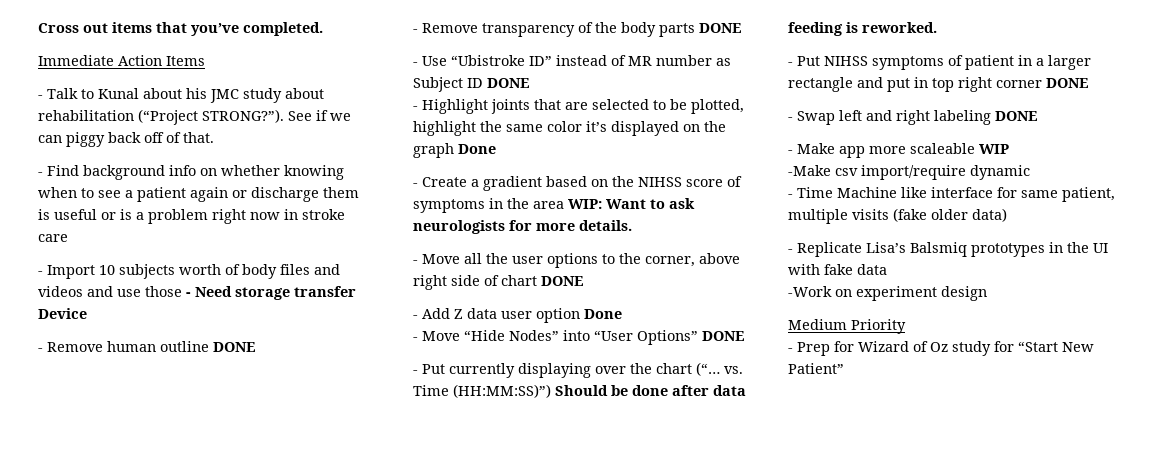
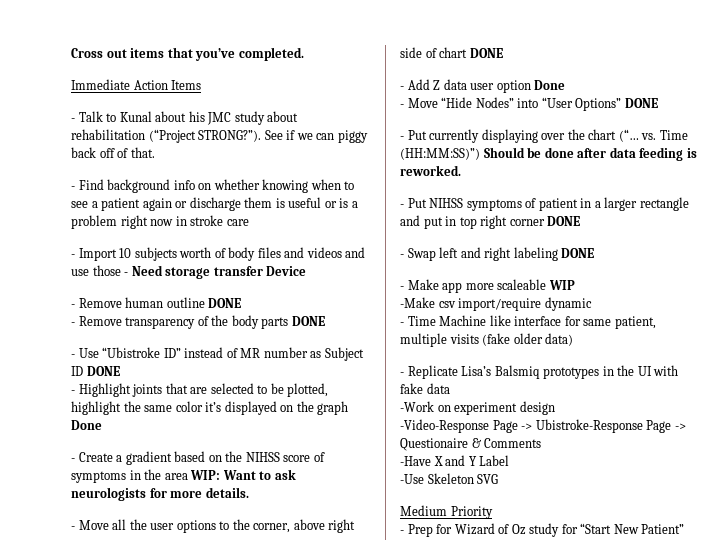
+ -Video-Response Page -> Ubistroke-Response Page -> Questionaire & Comments
+ -Have X and Y Label
+ -Use Skeleton SVG

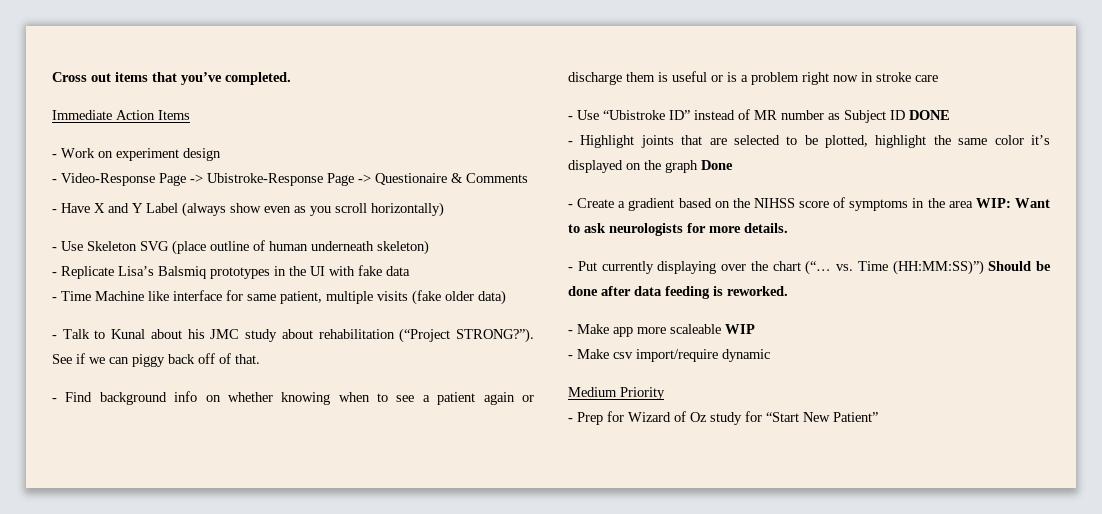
+ - Work on experiment design
+ - Video-Response Page -> Ubistroke-Response Page -> Questionaire & Comments
+ - Have X and Y Label (always show even as you scroll horizontally)
+ - Use Skeleton SVG (place outline of human underneath skeleton)
+ - Replicate Lisa’s Balsmiq prototypes in the UI with fake data
+ - Time Machine like interface for same patient, multiple visits (fake older data)
- - Import 10 subjects worth of body files and videos and use those - Need storage transfer Device
- - Remove human outline DONE
- - Remove transparency of the body parts DONE
- - Move all the user options to the corner, above right side of chart DONE
- - Add Z data user option Done
- - Move “Hide Nodes” into “User Options” DONE
- - Put NIHSS symptoms of patient in a larger rectangle and put in top right corner DONE
- - Swap left and right labeling DONE
- -Make csv import/require dynamic
+ - Make csv import/require dynamic
- - Time Machine like interface for same patient, multiple visits (fake older data)
- - Replicate Lisa’s Balsmiq prototypes in the UI with fake data
- -Work on experiment design
- -Video-Response Page -> Ubistroke-Response Page -> Questionaire & Comments
- -Have X and Y Label
- -Use Skeleton SVG

